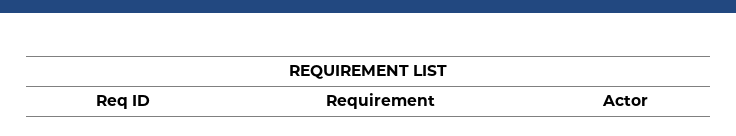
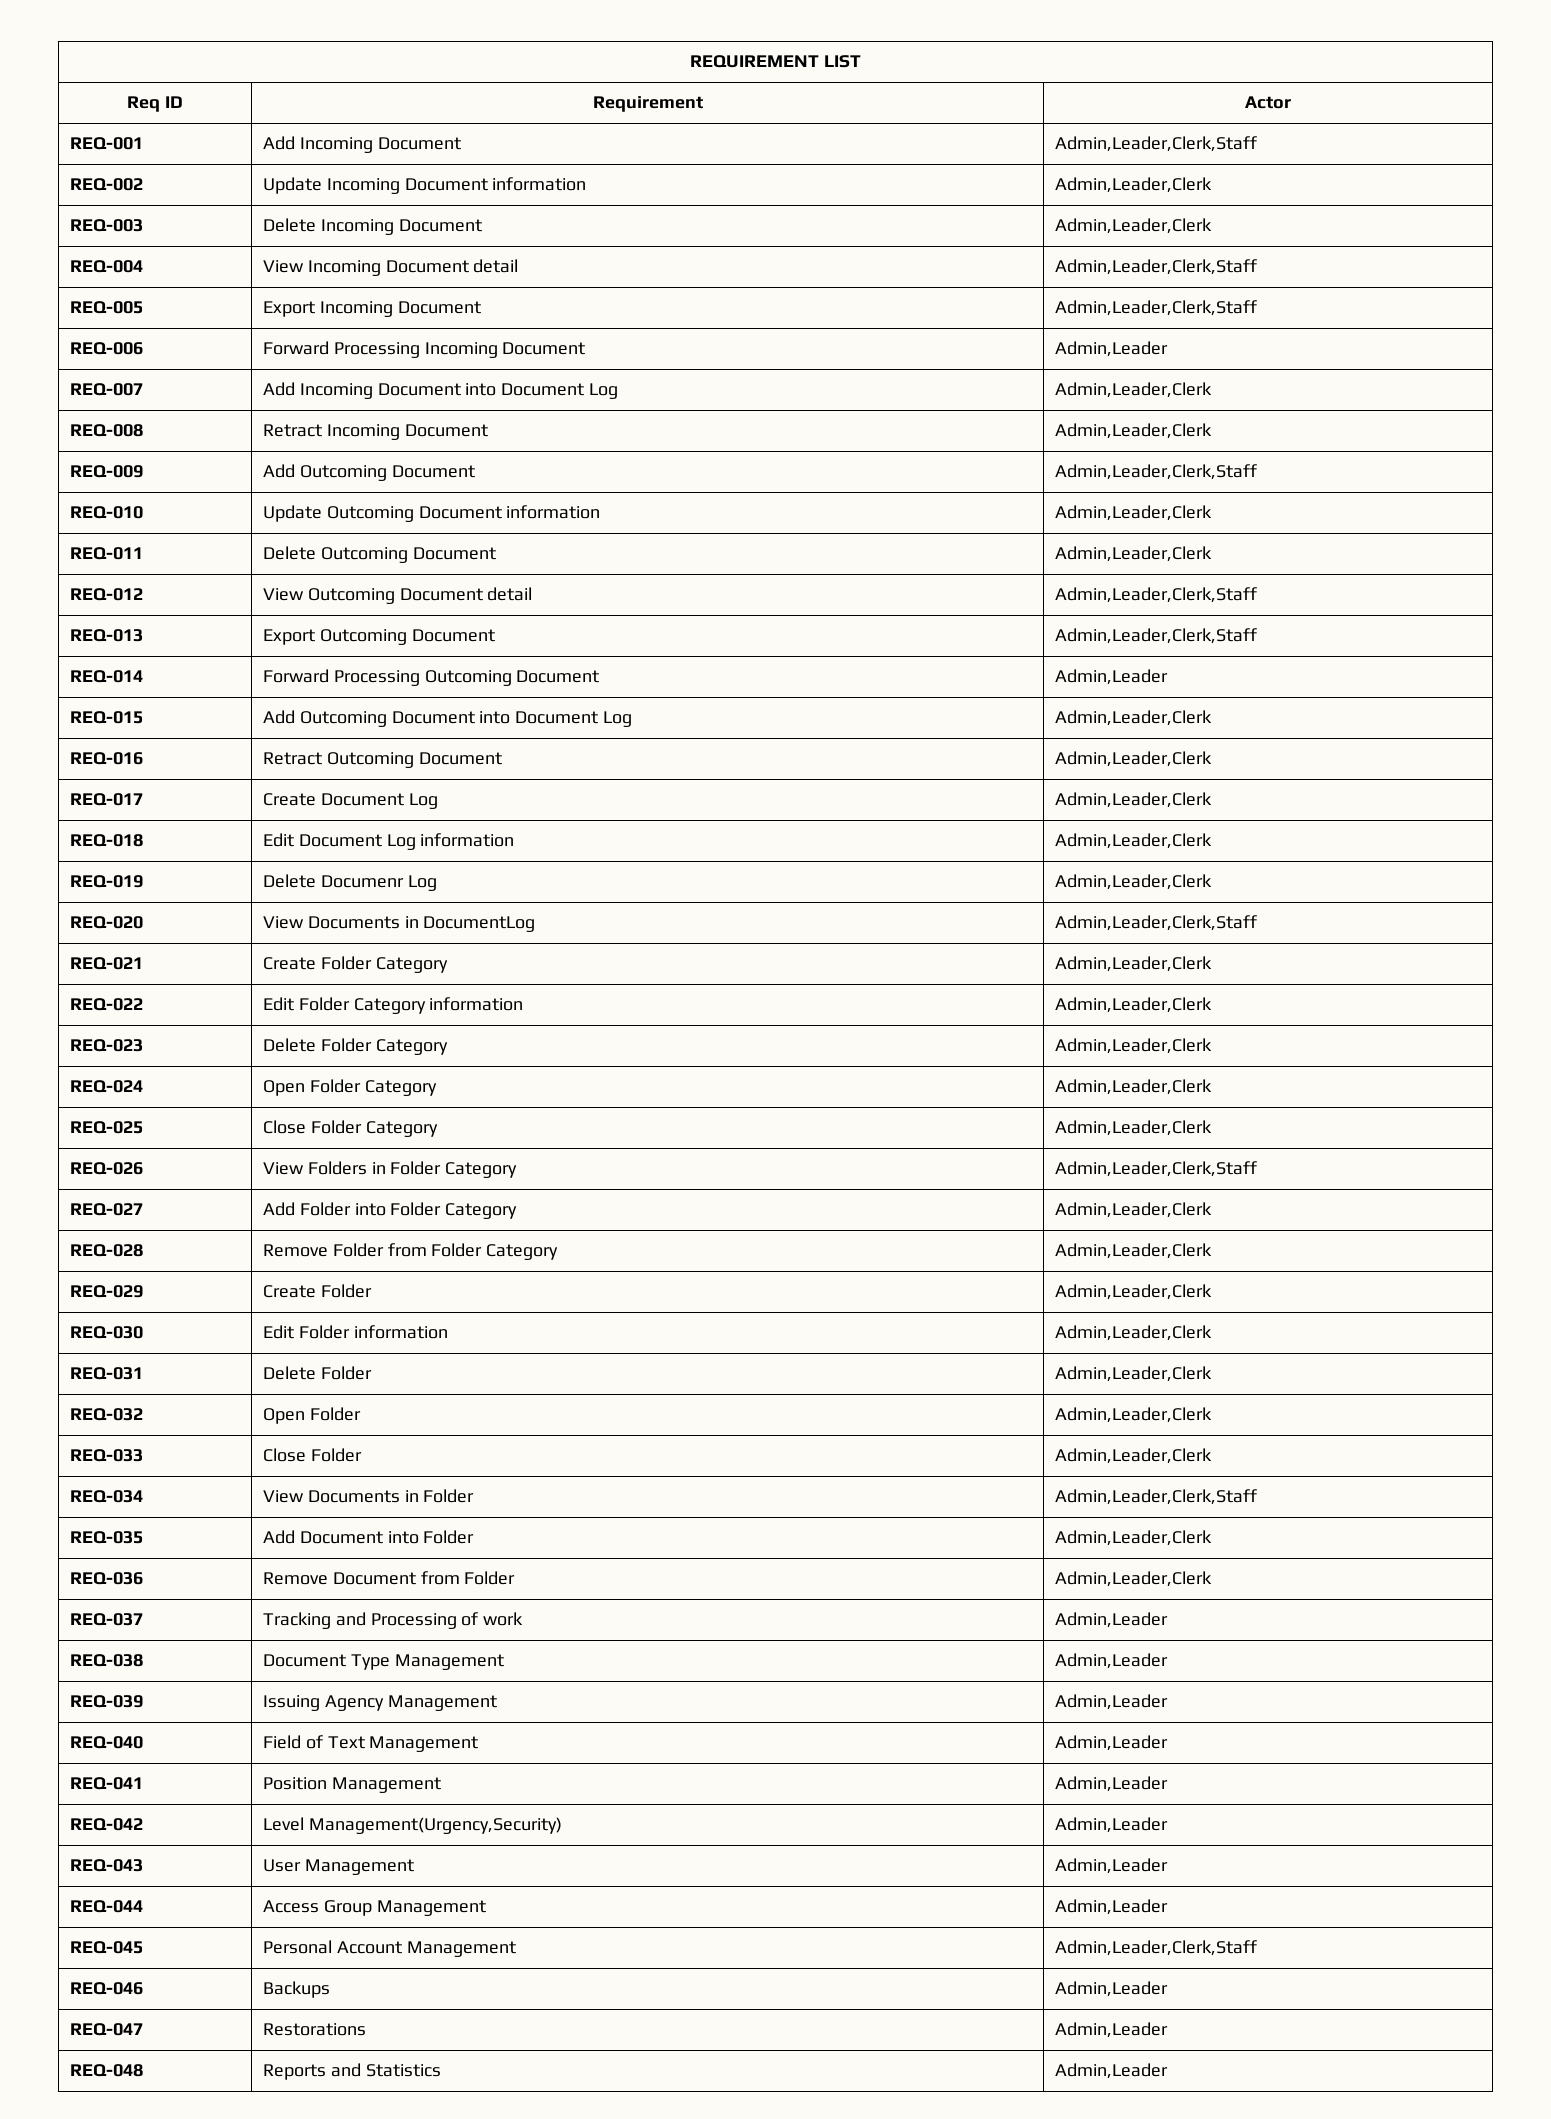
+ REQ-001 | Add Incoming Document | Admin,Leader,Clerk,Staff
+ REQ-002 | Update Incoming Document information | Admin,Leader,Clerk
+ REQ-003 | Delete Incoming Document | Admin,Leader,Clerk
+ REQ-004 | View Incoming Document detail | Admin,Leader,Clerk,Staff
+ REQ-005 | Export Incoming Document | Admin,Leader,Clerk,Staff
+ REQ-006 | Forward Processing Incoming Document | Admin,Leader
+ REQ-007 | Add Incoming Document into Document Log | Admin,Leader,Clerk
+ REQ-008 | Retract Incoming Document | Admin,Leader,Clerk
+ REQ-009 | Add Outcoming Document | Admin,Leader,Clerk,Staff
+ REQ-010 | Update Outcoming Document information | Admin,Leader,Clerk
+ REQ-011 | Delete Outcoming Document | Admin,Leader,Clerk
+ REQ-012 | View Outcoming Document detail | Admin,Leader,Clerk,Staff
+ REQ-013 | Export Outcoming Document | Admin,Leader,Clerk,Staff
+ REQ-014 | Forward Processing Outcoming Document | Admin,Leader
+ REQ-015 | Add Outcoming Document into Document Log | Admin,Leader,Clerk
+ REQ-016 | Retract Outcoming Document | Admin,Leader,Clerk
+ REQ-017 | Create Document Log | Admin,Leader,Clerk
+ REQ-018 | Edit Document Log information | Admin,Leader,Clerk
+ REQ-019 | Delete Documenr Log | Admin,Leader,Clerk
+ REQ-020 | View Documents in DocumentLog | Admin,Leader,Clerk,Staff
+ REQ-021 | Create Folder Category | Admin,Leader,Clerk
+ REQ-022 | Edit Folder Category information | Admin,Leader,Clerk
+ REQ-023 | Delete Folder Category | Admin,Leader,Clerk
+ REQ-024 | Open Folder Category | Admin,Leader,Clerk
+ REQ-025 | Close Folder Category | Admin,Leader,Clerk
+ REQ-026 | View Folders in Folder Category | Admin,Leader,Clerk,Staff
+ REQ-027 | Add Folder into Folder Category | Admin,Leader,Clerk
+ REQ-028 | Remove Folder from Folder Category | Admin,Leader,Clerk
+ REQ-029 | Create Folder | Admin,Leader,Clerk
+ REQ-030 | Edit Folder information | Admin,Leader,Clerk
+ REQ-031 | Delete Folder | Admin,Leader,Clerk
+ REQ-032 | Open Folder | Admin,Leader,Clerk
+ REQ-033 | Close Folder | Admin,Leader,Clerk
+ REQ-034 | View Documents in Folder | Admin,Leader,Clerk,Staff
+ REQ-035 | Add Document into Folder | Admin,Leader,Clerk
+ REQ-036 | Remove Document from Folder | Admin,Leader,Clerk
+ REQ-037 | Tracking and Processing of work | Admin,Leader
+ REQ-038 | Document Type Management | Admin,Leader
+ REQ-039 | Issuing Agency Management | Admin,Leader
+ REQ-040 | Field of Text Management | Admin,Leader
+ REQ-041 | Position Management | Admin,Leader
+ REQ-042 | Level Management(Urgency,Security) | Admin,Leader
+ REQ-043 | User Management | Admin,Leader
+ REQ-044 | Access Group Management | Admin,Leader
+ REQ-045 | Personal Account Management | Admin,Leader,Clerk,Staff
+ REQ-046 | Backups | Admin,Leader
+ REQ-047 | Restorations | Admin,Leader
+ REQ-048 | Reports and Statistics | Admin,Leader

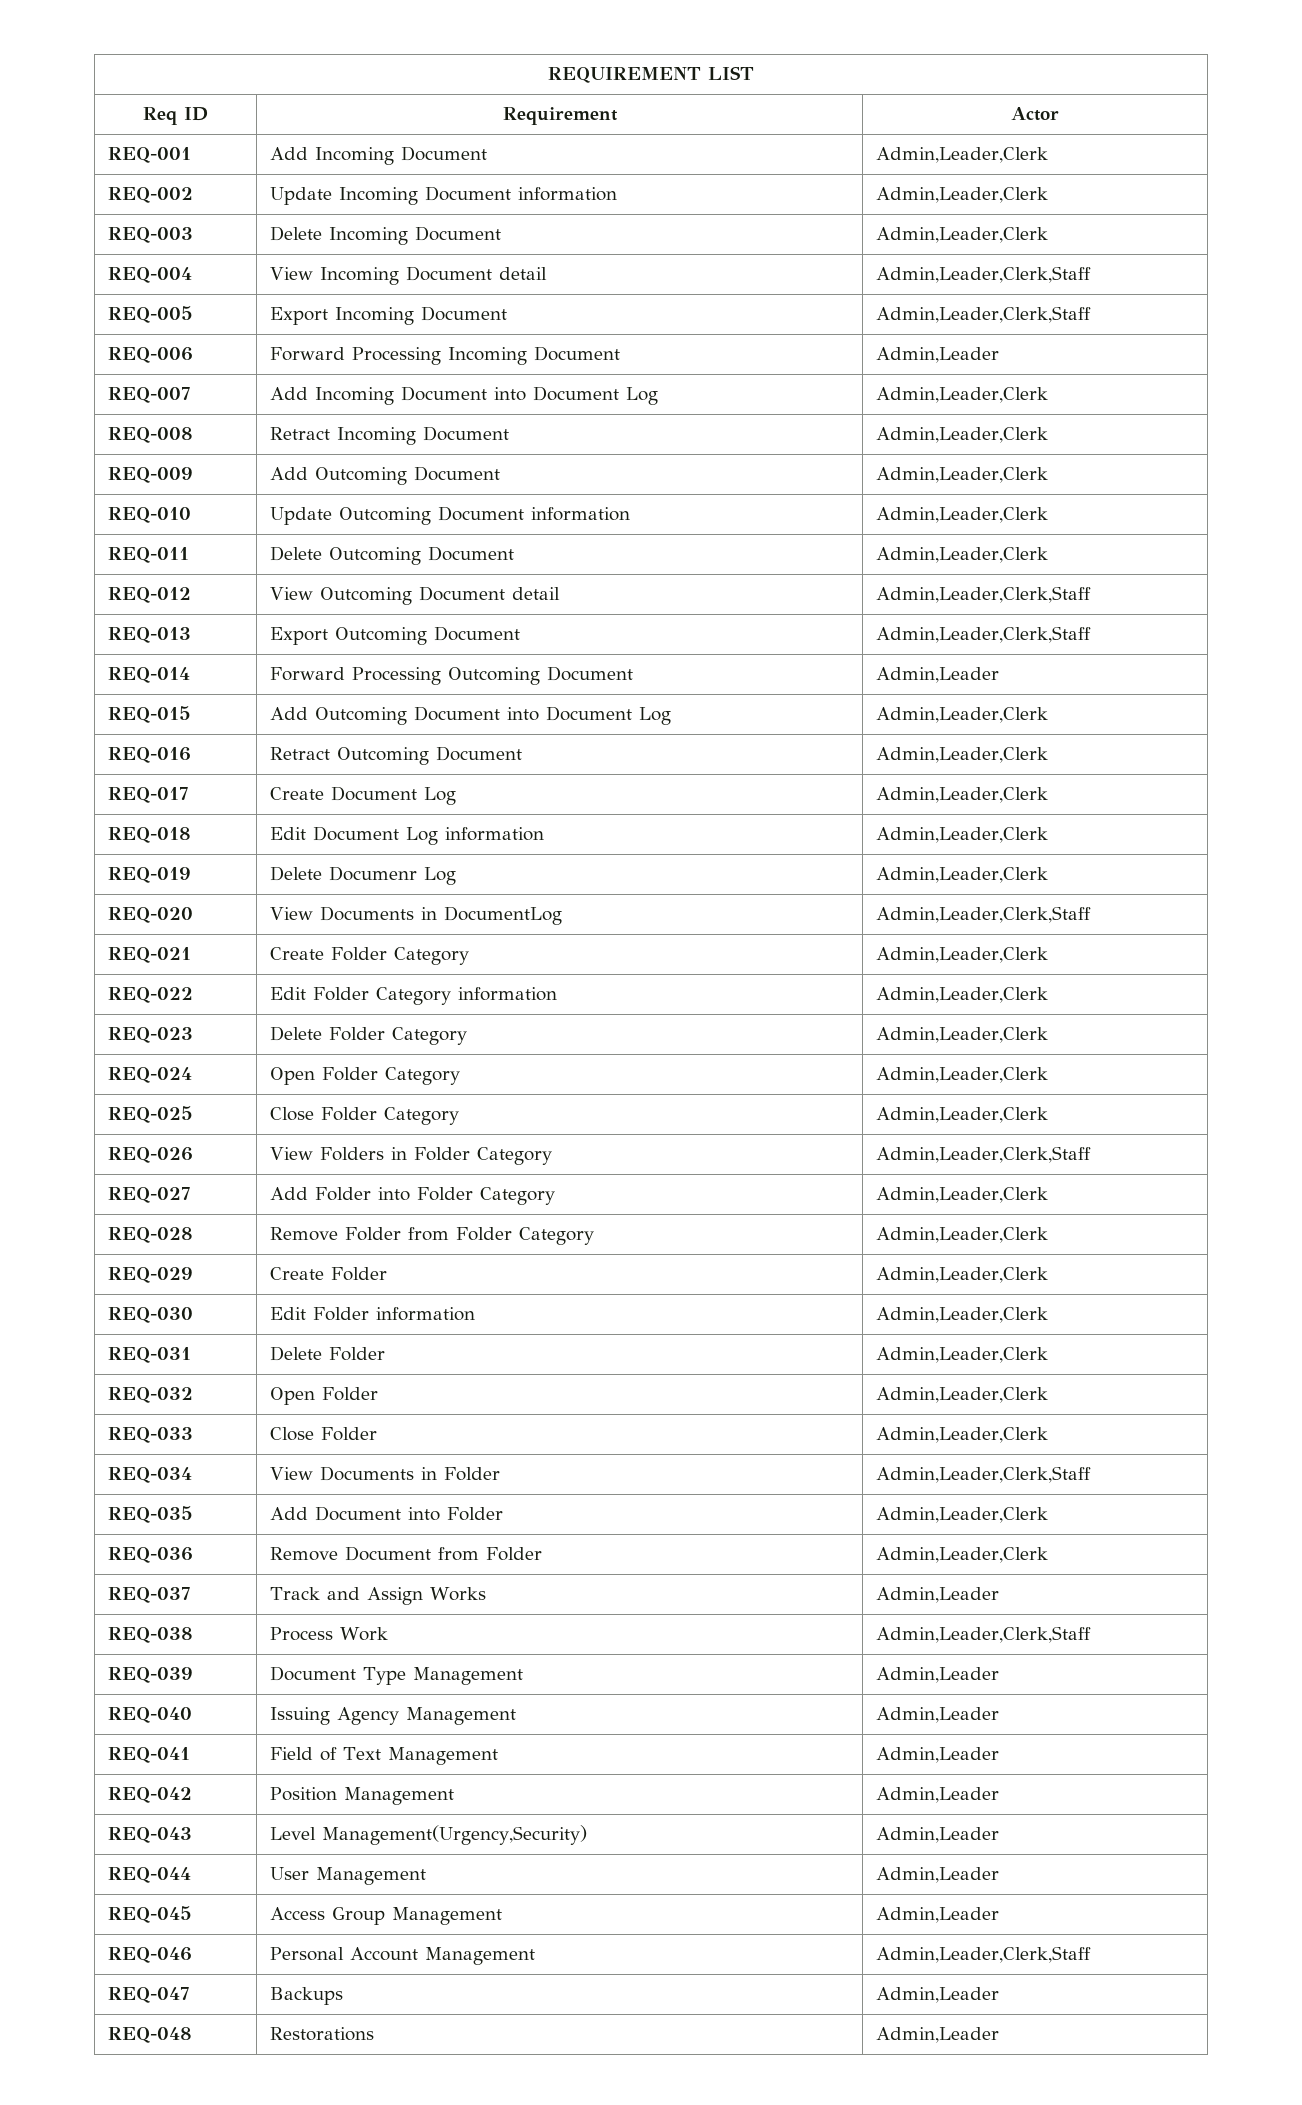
- REQ-001 | Add Incoming Document | Admin,Leader,Clerk,Staff
+ REQ-001 | Add Incoming Document | Admin,Leader,Clerk
- REQ-009 | Add Outcoming Document | Admin,Leader,Clerk,Staff
+ REQ-009 | Add Outcoming Document | Admin,Leader,Clerk
- REQ-037 | Tracking and Processing of work | Admin,Leader
- REQ-038 | Document Type Management | Admin,Leader
+ REQ-037 | Track and Assign Works | Admin,Leader
+ REQ-038 | Process Work | Admin,Leader,Clerk,Staff
+ REQ-039 | Document Type Management | Admin,Leader
- REQ-039 | Issuing Agency Management | Admin,Leader
+ REQ-040 | Issuing Agency Management | Admin,Leader
- REQ-040 | Field of Text Management | Admin,Leader
+ REQ-041 | Field of Text Management | Admin,Leader
- REQ-041 | Position Management | Admin,Leader
+ REQ-042 | Position Management | Admin,Leader
- REQ-042 | Level Management(Urgency,Security) | Admin,Leader
+ REQ-043 | Level Management(Urgency,Security) | Admin,Leader
- REQ-043 | User Management | Admin,Leader
+ REQ-044 | User Management | Admin,Leader
- REQ-044 | Access Group Management | Admin,Leader
+ REQ-045 | Access Group Management | Admin,Leader
- REQ-045 | Personal Account Management | Admin,Leader,Clerk,Staff
+ REQ-046 | Personal Account Management | Admin,Leader,Clerk,Staff
- REQ-046 | Backups | Admin,Leader
+ REQ-047 | Backups | Admin,Leader
- REQ-047 | Restorations | Admin,Leader
+ REQ-048 | Restorations | Admin,Leader
- REQ-048 | Reports and Statistics | Admin,Leader

